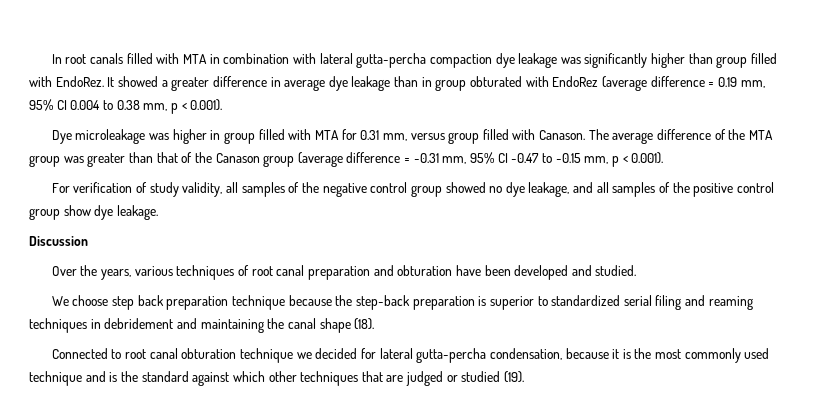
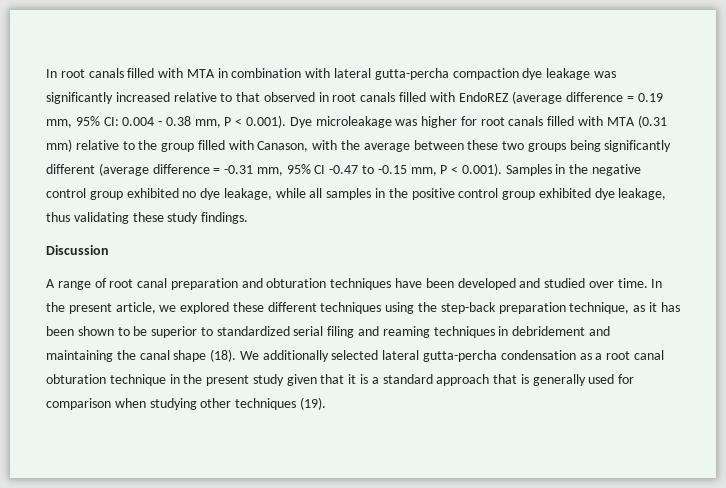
- In root canals filled with MTA in combination with lateral gutta-percha compaction dye leakage was significantly higher than group filled with EndoRez. It showed a greater difference in average dye leakage than in group obturated with EndoRez (average difference = 0.19 mm, 95% CI 0.004 to 0.38 mm, p < 0.001).
- Dye microleakage was higher in group filled with MTA for 0.31 mm, versus group filled with Canason. The average difference of the MTA group was greater than that of the Canason group (average difference = -0.31 mm, 95% CI -0.47 to -0.15 mm, p < 0.001).
- For verification of study validity, all samples of the negative control group showed no dye leakage, and all samples of the positive control group show dye leakage.
+ In root canals filled with MTA in combination with lateral gutta-percha compaction dye leakage was significantly increased relative to that observed in root canals filled with EndoREZ (average difference = 0.19 mm, 95% CI: 0.004 - 0.38 mm, P < 0.001). Dye microleakage was higher for root canals filled with MTA (0.31 mm) relative to the group filled with Canason, with the average between these two groups being significantly different (average difference = -0.31 mm, 95% CI -0.47 to -0.15 mm, P < 0.001). Samples in the negative control group exhibited no dye leakage, while all samples in the positive control group exhibited dye leakage, thus validating these study findings.
  Discussion
- Over the years, various techniques of root canal preparation and obturation have been developed and studied.
- We choose step back preparation technique because the step-back preparation is superior to standardized serial filing and reaming techniques in debridement and maintaining the canal shape (18).
- Connected to root canal obturation technique we decided for lateral gutta-percha condensation, because it is the most commonly used technique and is the standard against which other techniques that are judged or studied (19).
+ A range of root canal preparation and obturation techniques have been developed and studied over time. In the present article, we explored these different techniques using the step-back preparation technique, as it has been shown to be superior to standardized serial filing and reaming techniques in debridement and maintaining the canal shape (18). We additionally selected lateral gutta-percha condensation as a root canal obturation technique in the present study given that it is a standard approach that is generally used for comparison when studying other techniques (19).

